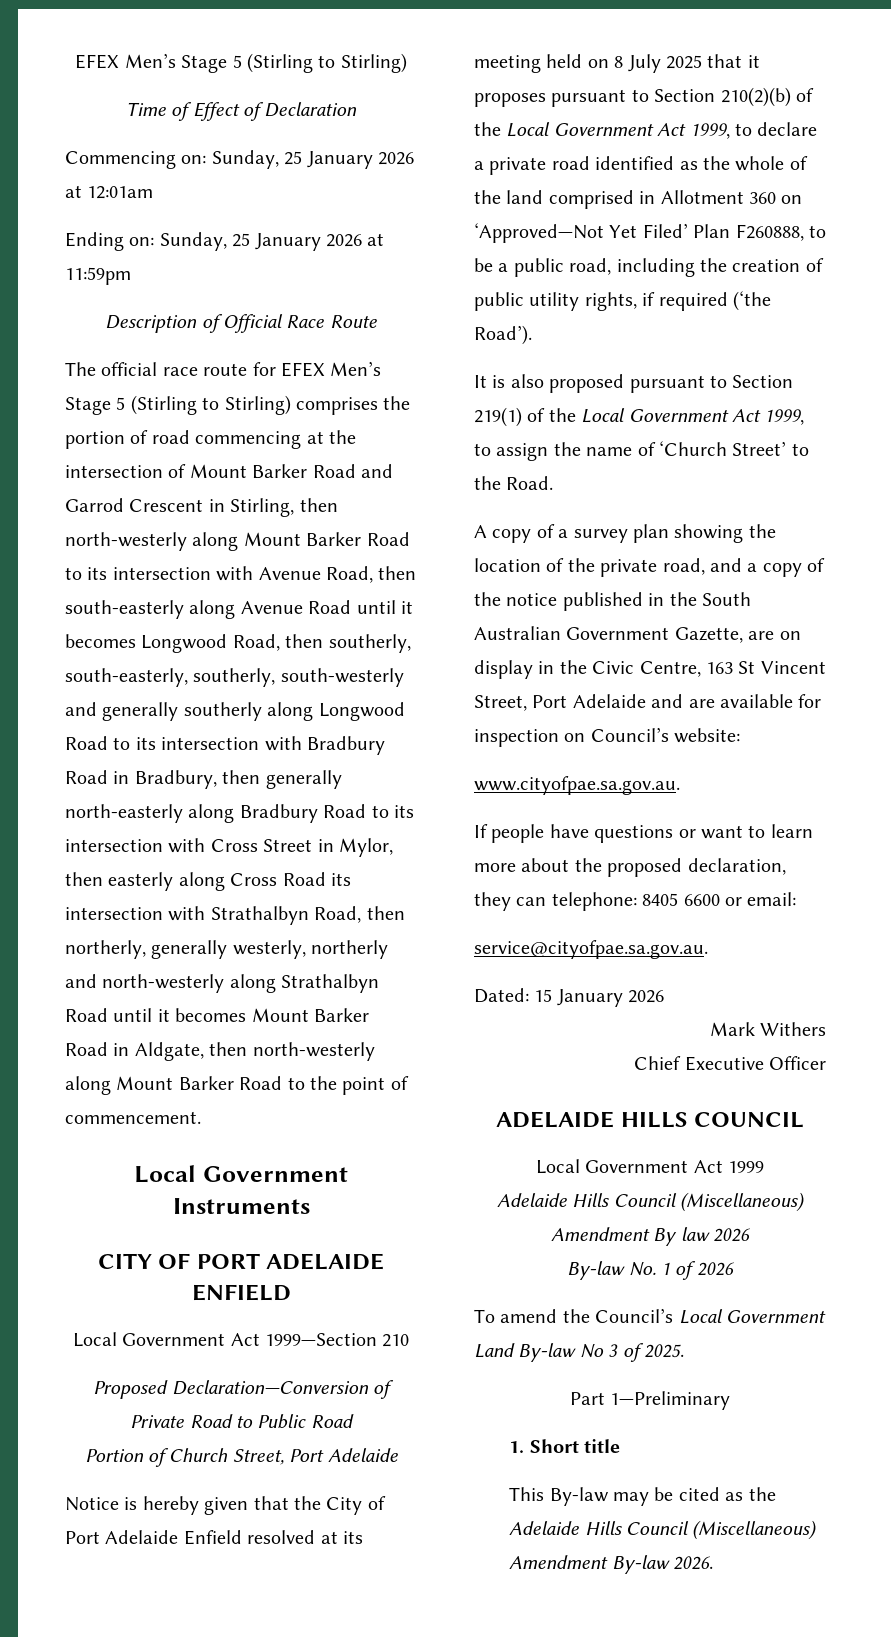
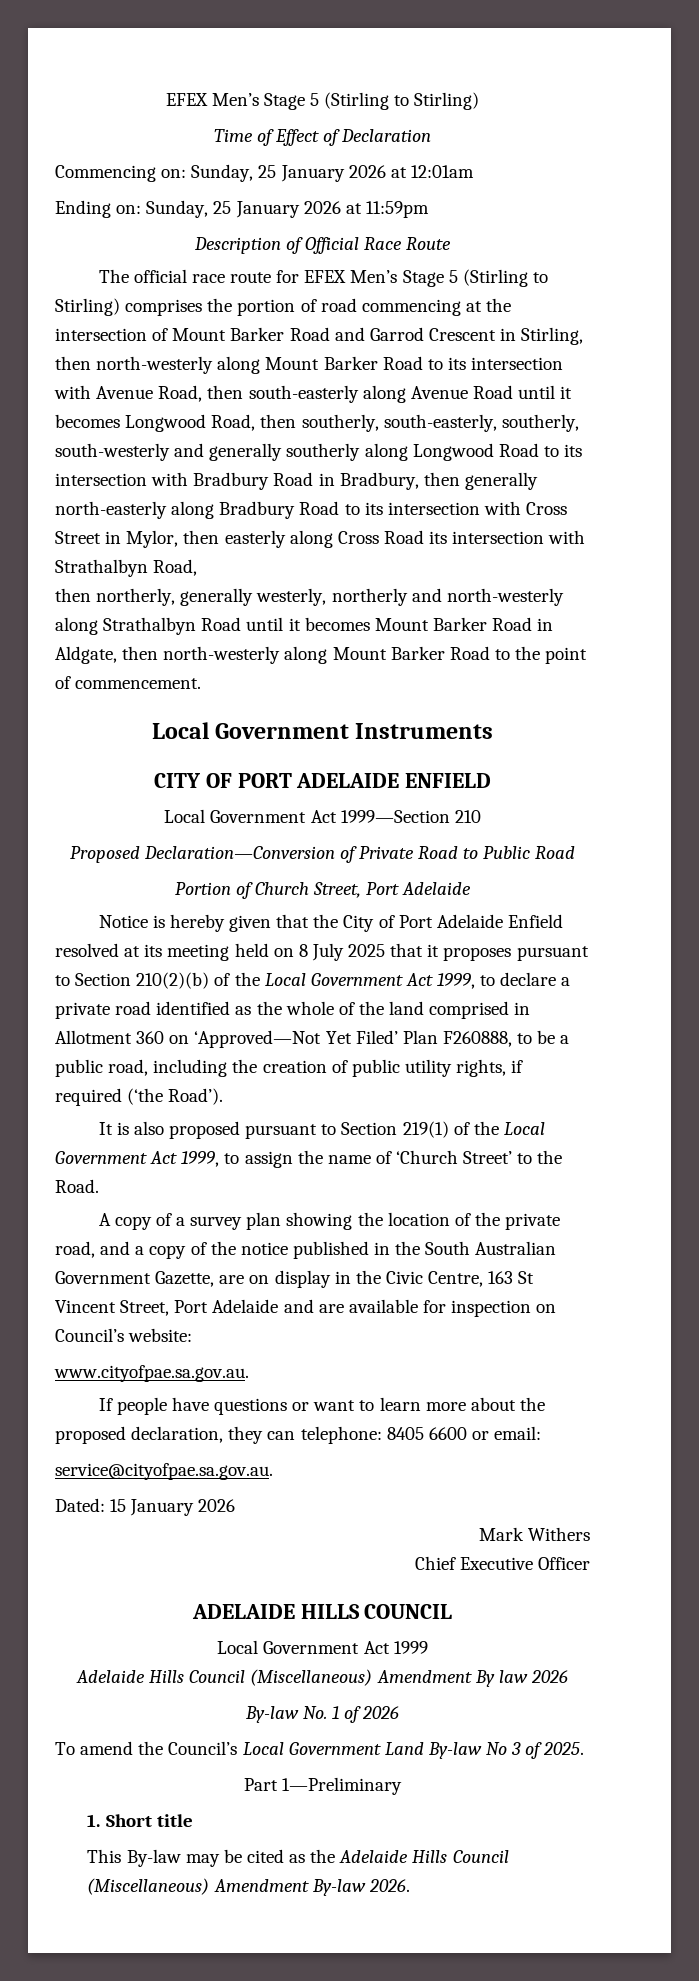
- The official race route for EFEX Men’s Stage 5 (Stirling to Stirling) comprises the portion of road commencing at the intersection of Mount Barker Road and Garrod Crescent in Stirling, then north-westerly along Mount Barker Road to its intersection with Avenue Road, then south-easterly along Avenue Road until it becomes Longwood Road, then southerly, south-easterly, southerly, south-westerly and generally southerly along Longwood Road to its intersection with Bradbury Road in Bradbury, then generally north-easterly along Bradbury Road to its intersection with Cross Street in Mylor, then easterly along Cross Road its intersection with Strathalbyn Road, then northerly, generally westerly, northerly and north-westerly along Strathalbyn Road until it becomes Mount Barker Road in Aldgate, then north-westerly along Mount Barker Road to the point of commencement.
+ The official race route for EFEX Men’s Stage 5 (Stirling to Stirling) comprises the portion of road commencing at the intersection of Mount Barker Road and Garrod Crescent in Stirling, then north-westerly along Mount Barker Road to its intersection with Avenue Road, then south-easterly along Avenue Road until it becomes Longwood Road, then southerly, south-easterly, southerly, south-westerly and generally southerly along Longwood Road to its intersection with Bradbury Road in Bradbury, then generally north-easterly along Bradbury Road to its intersection with Cross Street in Mylor, then easterly along Cross Road its intersection with Strathalbyn Road,
+ then northerly, generally westerly, northerly and north-westerly along Strathalbyn Road until it becomes Mount Barker Road in Aldgate, then north-westerly along Mount Barker Road to the point of commencement.

